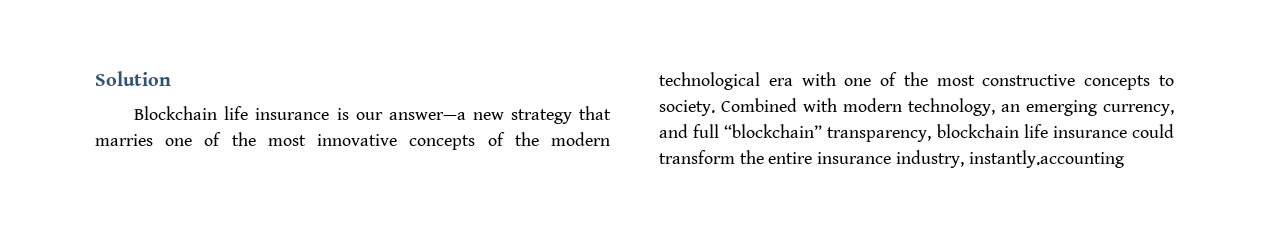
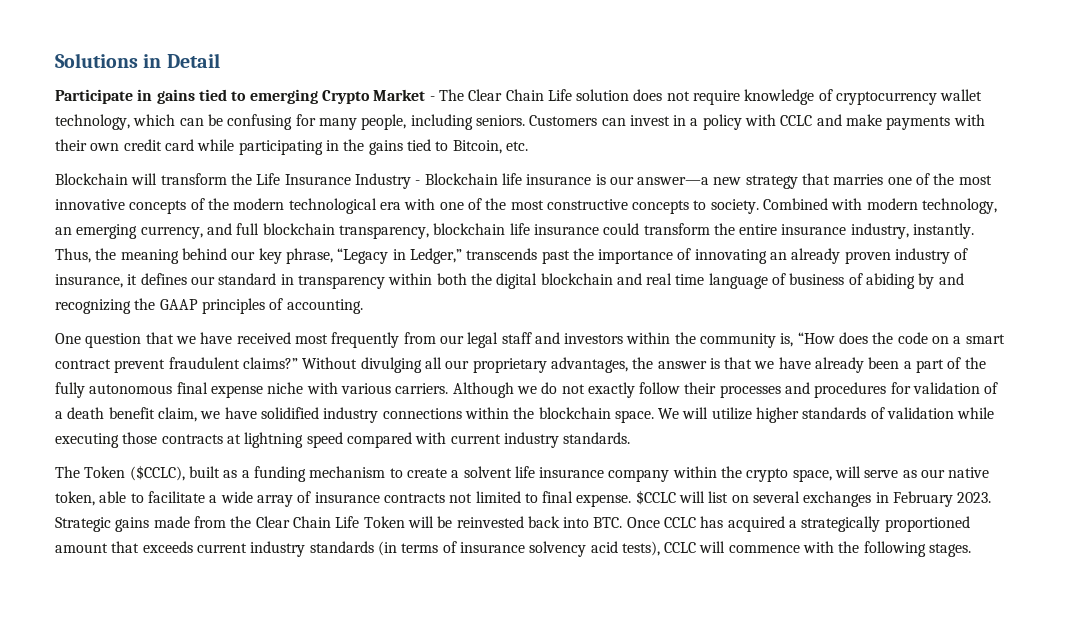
- Solution
- Blockchain life insurance is our answer—a new strategy that marries one of the most innovative concepts of the modern technological era with one of the most constructive concepts to society.
+ Solutions in Detail
+ Participate in gains tied to emerging Crypto Market - The Clear Chain Life solution does not require knowledge of cryptocurrency wallet technology, which can be confusing for many people, including seniors. Customers can invest in a policy with CCLC and make payments with their own credit card while participating in the gains tied to Bitcoin, etc.
+ Blockchain will transform the Life Insurance Industry - Blockchain life insurance is our answer—a new strategy that marries one of the most innovative concepts of the modern technological era with one of the most constructive concepts to society.
- Combined with modern technology, an emerging currency, and full “blockchain” transparency, blockchain life insurance could transform the entire insurance industry, instantly.accounting
+ Combined with modern technology, an emerging currency, and full blockchain transparency, blockchain life insurance could transform the entire insurance industry, instantly. Thus, the meaning behind our key phrase, “Legacy in Ledger,” transcends past the importance of innovating an already proven industry of insurance, it defines our standard in transparency within both the digital blockchain and real time language of business of abiding by and recognizing the GAAP principles of accounting.
+ One question that we have received most frequently from our legal staff and investors within the community is, “How does the code on a smart contract prevent fraudulent claims?” Without divulging all our proprietary advantages, the answer is that we have already been a part of the fully autonomous final expense niche with various carriers. Although we do not exactly follow their processes and procedures for validation of a death benefit claim, we have solidified industry connections within the blockchain space. We will utilize higher standards of validation while executing those contracts at lightning speed compared with current industry standards.
+ The Token ($CCLC), built as a funding mechanism to create a solvent life insurance company within the crypto space, will serve as our native token, able to facilitate a wide array of insurance contracts not limited to final expense. $CCLC will list on several exchanges in February 2023. Strategic gains made from the Clear Chain Life Token will be reinvested back into BTC. Once CCLC has acquired a strategically proportioned amount that exceeds current industry standards (in terms of insurance solvency acid tests), CCLC will commence with the following stages.

